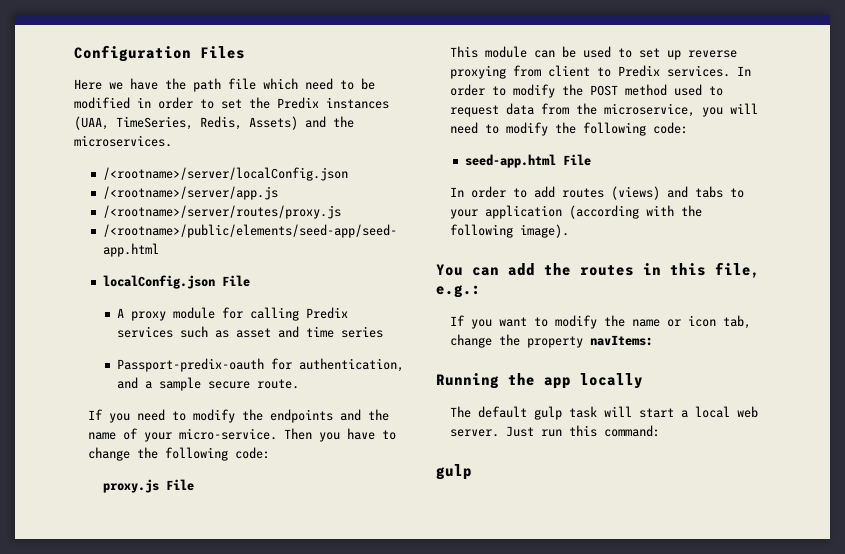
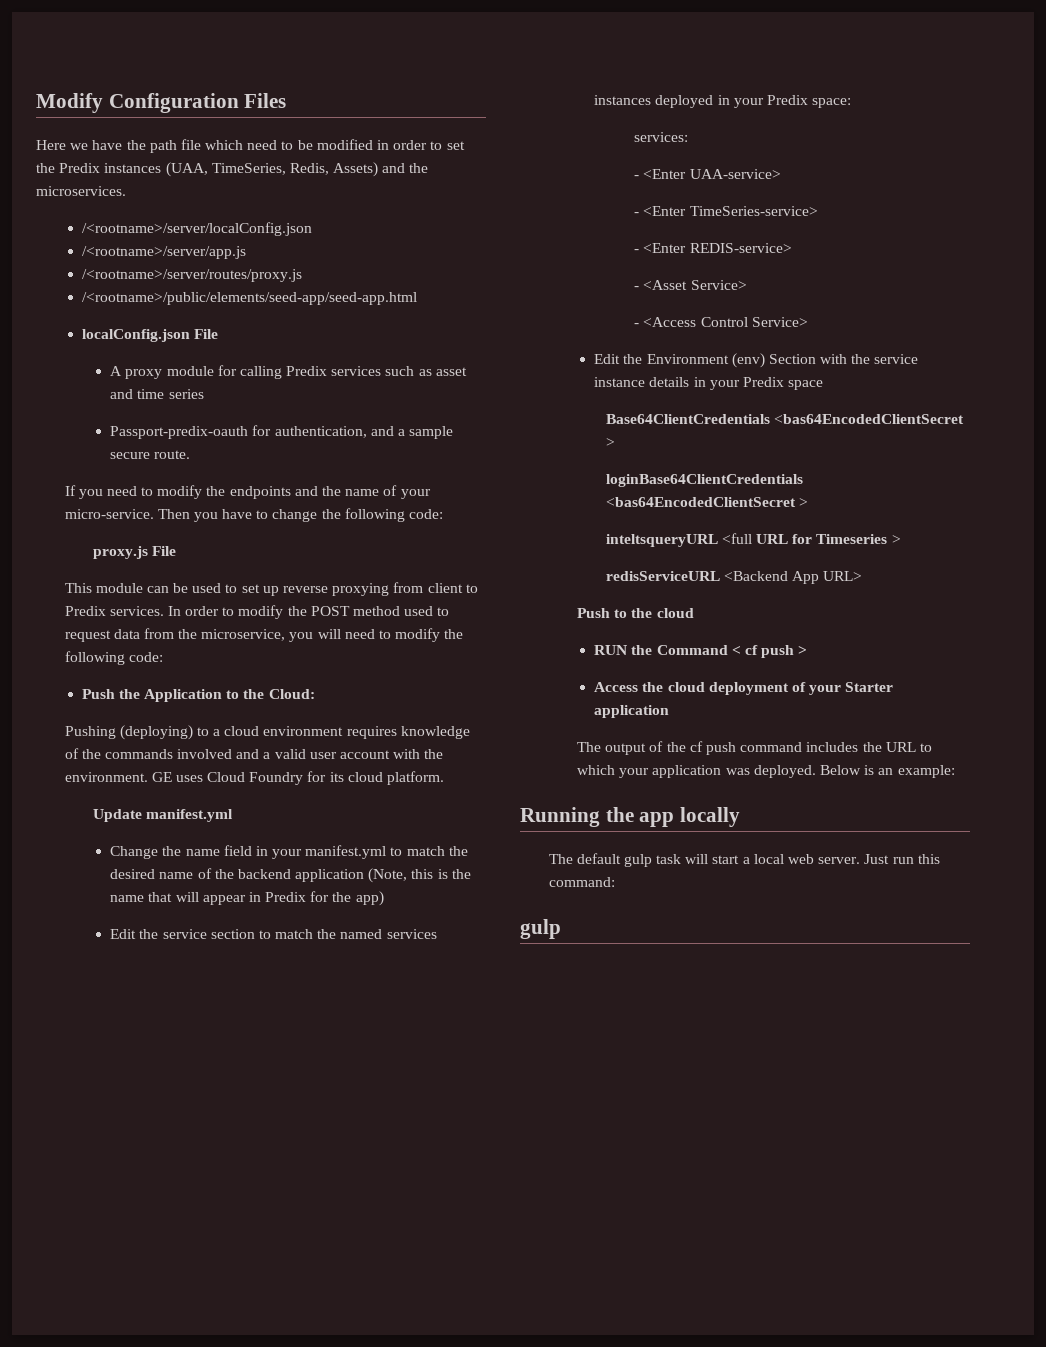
- Configuration Files
+ Modify Configuration Files
- seed-app.html File
- In order to add routes (views) and tabs to your application (according with the following image).
- You can add the routes in this file, e.g.:
- If you want to modify the name or icon tab, change the property navItems:
+ Push the Application to the Cloud:
+ Pushing (deploying) to a cloud environment requires knowledge of the commands involved and a valid user account with the environment. GE uses Cloud Foundry for its cloud platform.
+ Update manifest.yml
+ Change the name field in your manifest.yml to match the desired name of the backend application (Note, this is the name that will appear in Predix for the app)
+ Edit the service section to match the named services instances deployed in your Predix space:
+ services:
+ - <Enter UAA-service>
+ - <Enter TimeSeries-service>
+ - <Enter REDIS-service>
+ - <Asset Service>
+ - <Access Control Service>
+ Edit the Environment (env) Section with the service instance details in your Predix space
+ Base64ClientCredentials <bas64EncodedClientSecret >
+ loginBase64ClientCredentials <bas64EncodedClientSecret >
+ inteltsqueryURL <full URL for Timeseries >
+ redisServiceURL <Backend App URL>
+ Push to the cloud
+ RUN the Command < cf push >
+ Access the cloud deployment of your Starter application
+ The output of the cf push command includes the URL to which your application was deployed. Below is an example:

